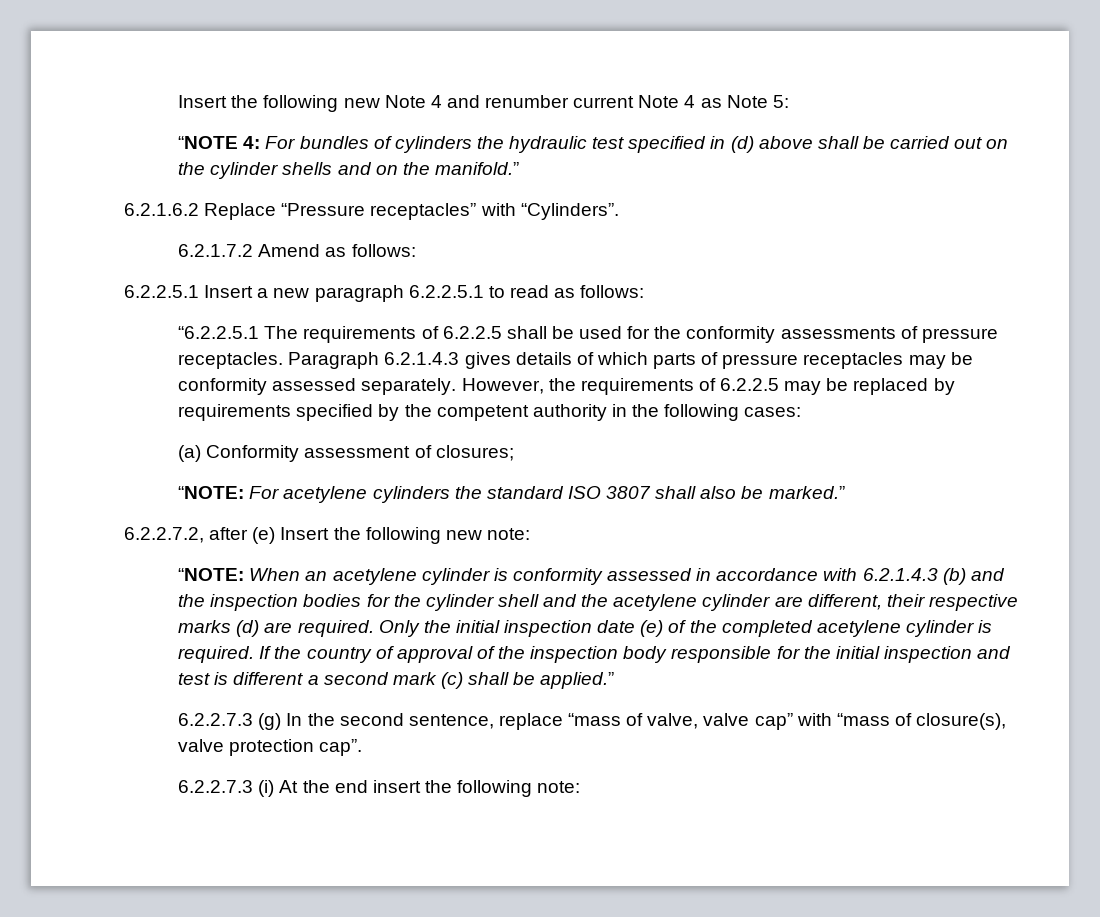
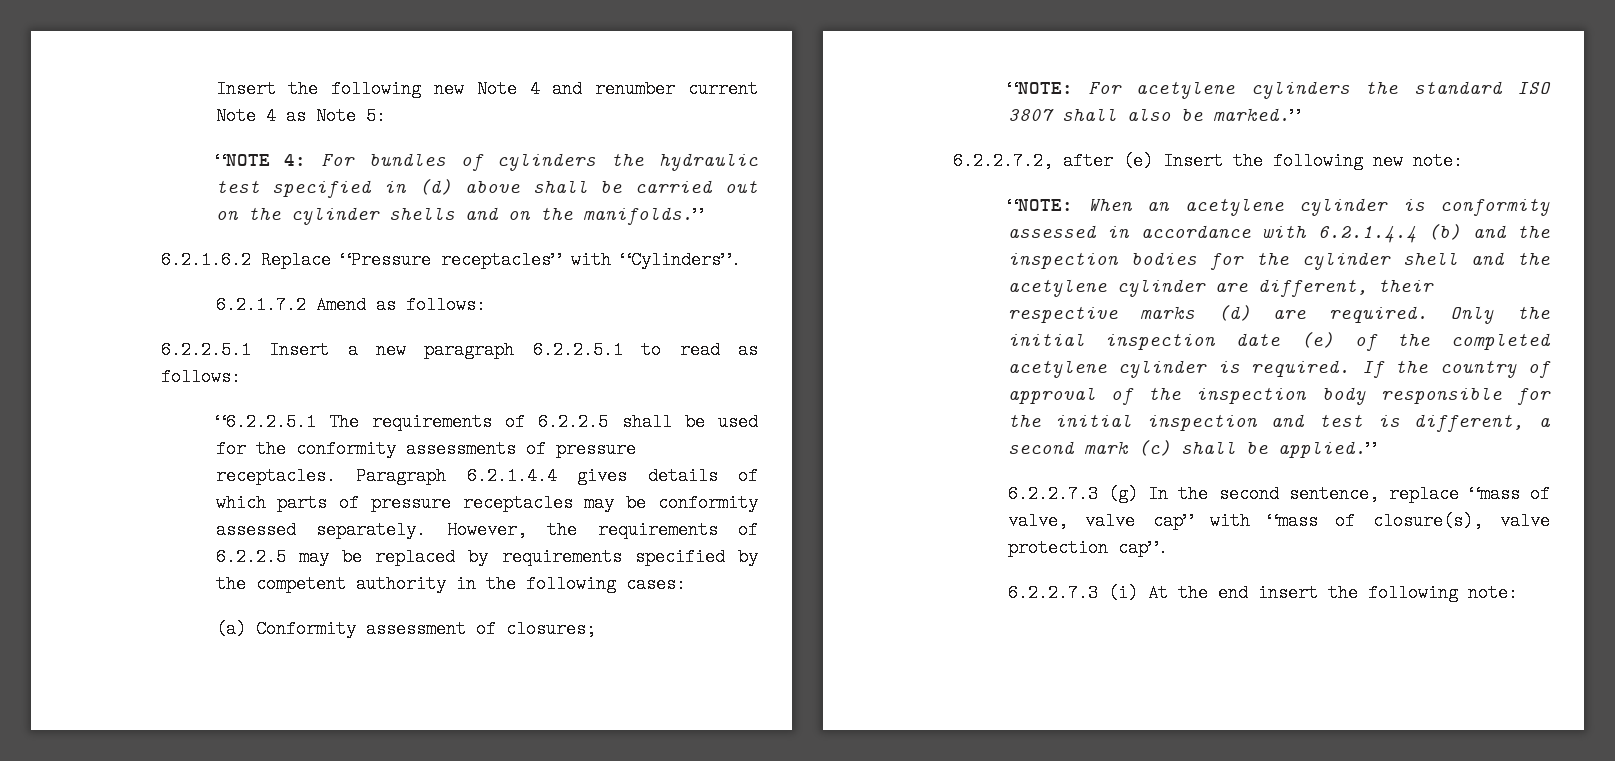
- “NOTE 4: For bundles of cylinders the hydraulic test specified in (d) above shall be carried out on the cylinder shells and on the manifold.”
+ “NOTE 4: For bundles of cylinders the hydraulic test specified in (d) above shall be carried out on the cylinder shells and on the manifolds.”
- Paragraph 6.2.1.4.3 gives details of which parts of pressure receptacles may be conformity assessed separately.
+ Paragraph 6.2.1.4.4 gives details of which parts of pressure receptacles may be conformity assessed separately.
- “NOTE: When an acetylene cylinder is conformity assessed in accordance with 6.2.1.4.3 (b) and the inspection bodies for the cylinder shell and the acetylene cylinder are different, their respective marks (d) are required.
+ “NOTE: When an acetylene cylinder is conformity assessed in accordance with 6.2.1.4.4 (b) and the inspection bodies for the cylinder shell and the acetylene cylinder are different, their respective marks (d) are required.
- If the country of approval of the inspection body responsible for the initial inspection and test is different a second mark (c) shall be applied.”
+ If the country of approval of the inspection body responsible for the initial inspection and test is different, a second mark (c) shall be applied.”

